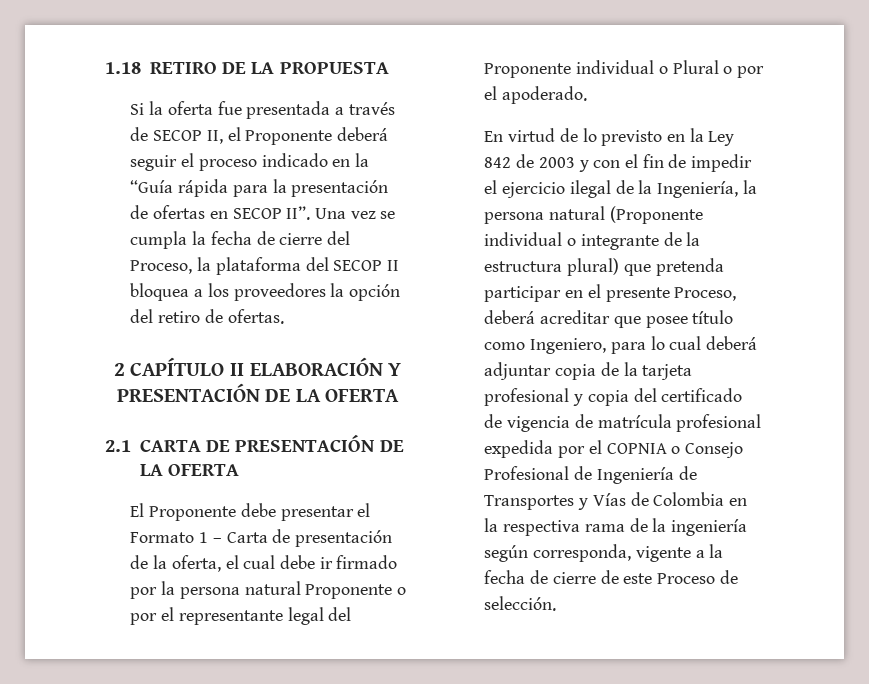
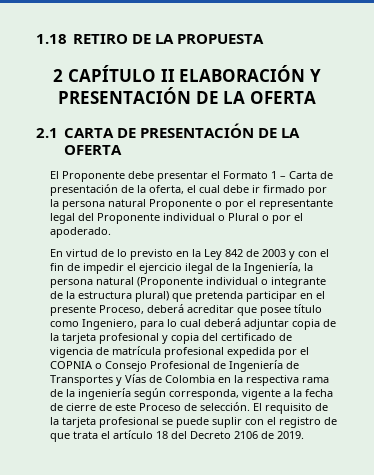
- Si la oferta fue presentada a través de SECOP II, el Proponente deberá seguir el proceso indicado en la “Guía rápida para la presentación de ofertas en SECOP II”. Una vez se cumpla la fecha de cierre del Proceso, la plataforma del SECOP II bloquea a los proveedores la opción del retiro de ofertas.
+ El requisito de la tarjeta profesional se puede suplir con el registro de que trata el artículo 18 del Decreto 2106 de 2019.

